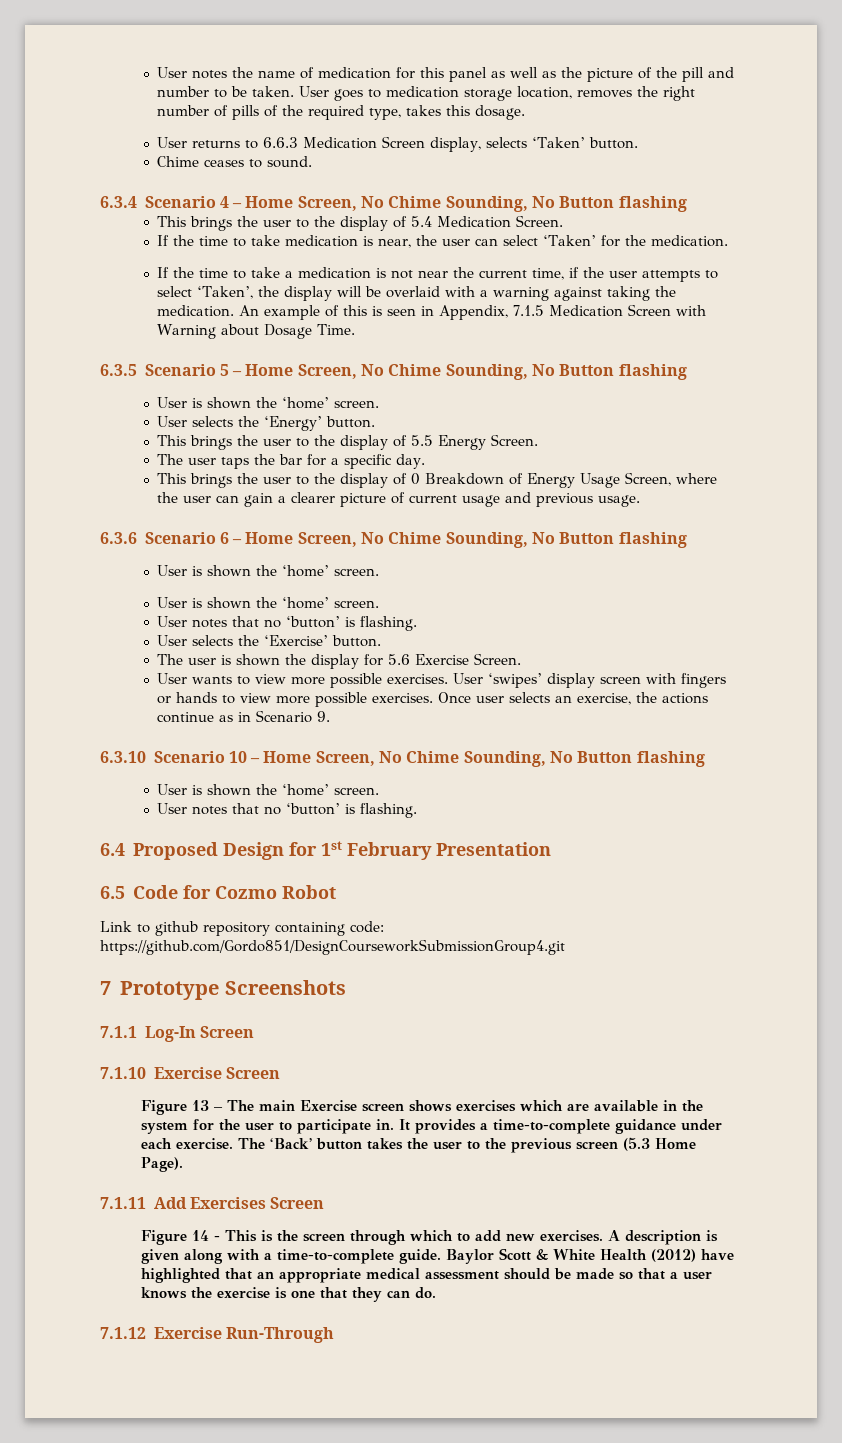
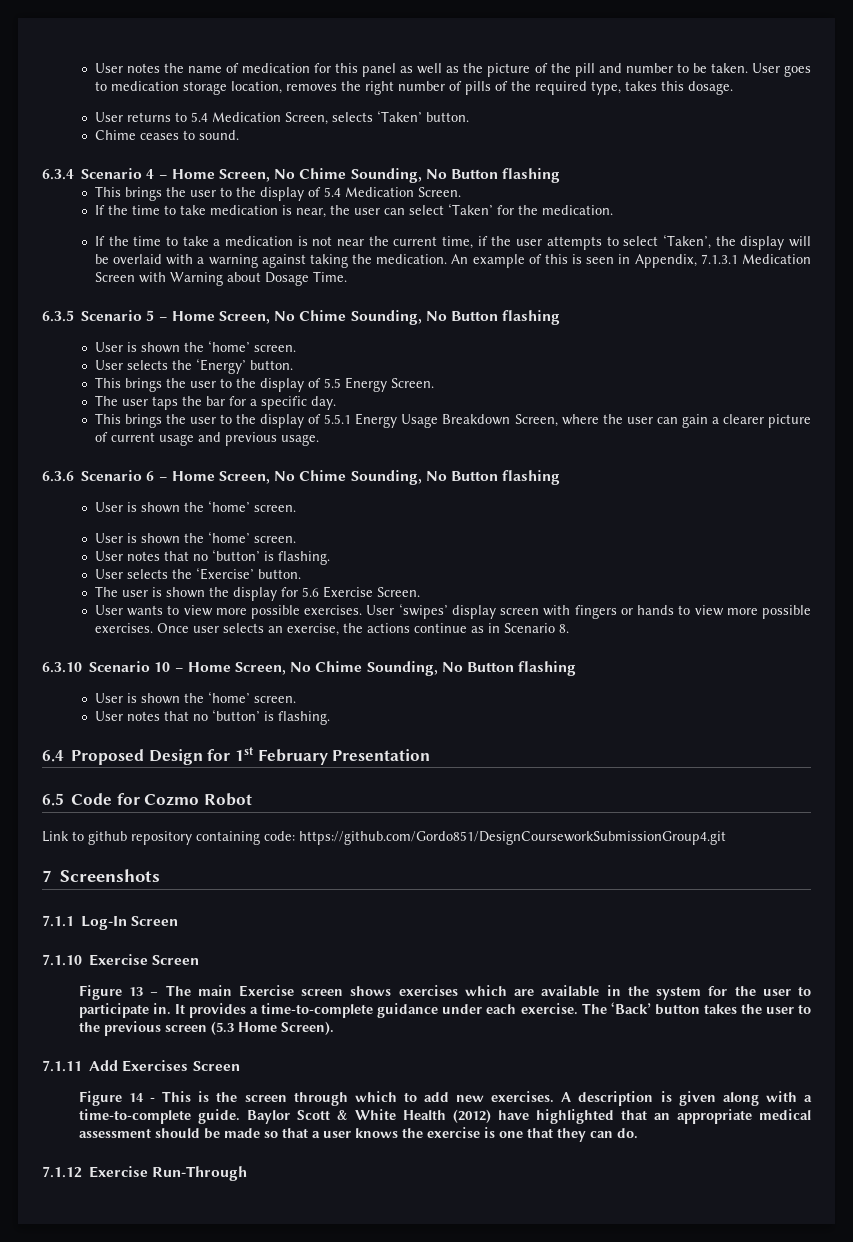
- User returns to 6.6.3 Medication Screen display, selects ‘Taken’ button.
+ User returns to 5.4 Medication Screen, selects ‘Taken’ button.
- An example of this is seen in Appendix, 7.1.5 Medication Screen with Warning about Dosage Time.
+ An example of this is seen in Appendix, 7.1.3.1 Medication Screen with Warning about Dosage Time.
- This brings the user to the display of 0 Breakdown of Energy Usage Screen, where the user can gain a clearer picture of current usage and previous usage.
+ This brings the user to the display of 5.5.1 Energy Usage Breakdown Screen, where the user can gain a clearer picture of current usage and previous usage.
- Once user selects an exercise, the actions continue as in Scenario 9.
+ Once user selects an exercise, the actions continue as in Scenario 8.
- 7 Prototype Screenshots
+ 7 Screenshots
- The ‘Back’ button takes the user to the previous screen (5.3 Home Page).
+ The ‘Back’ button takes the user to the previous screen (5.3 Home Screen).

